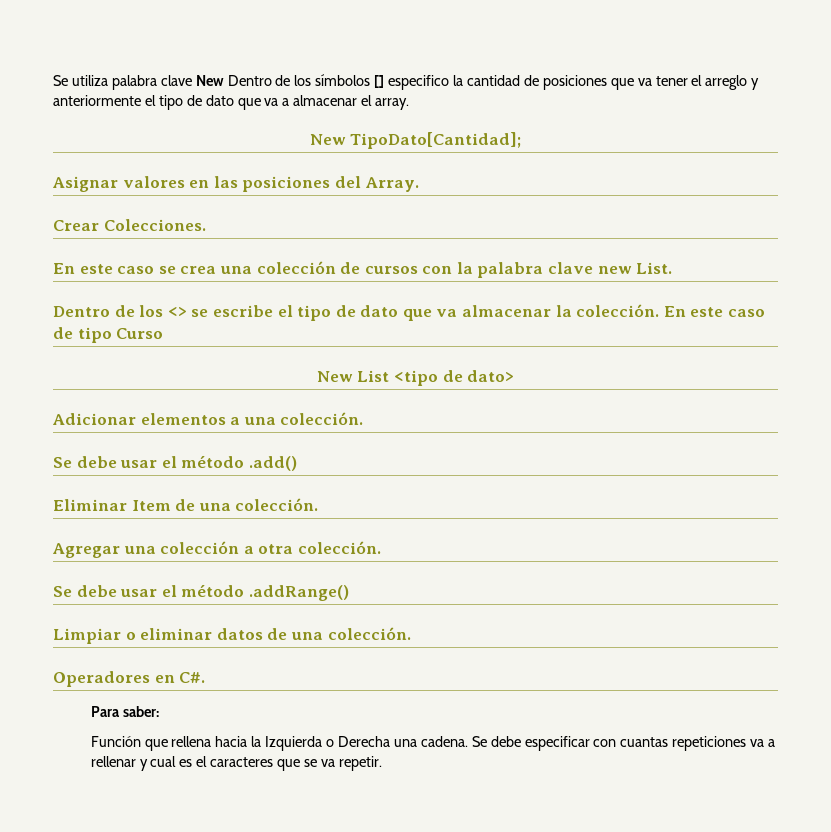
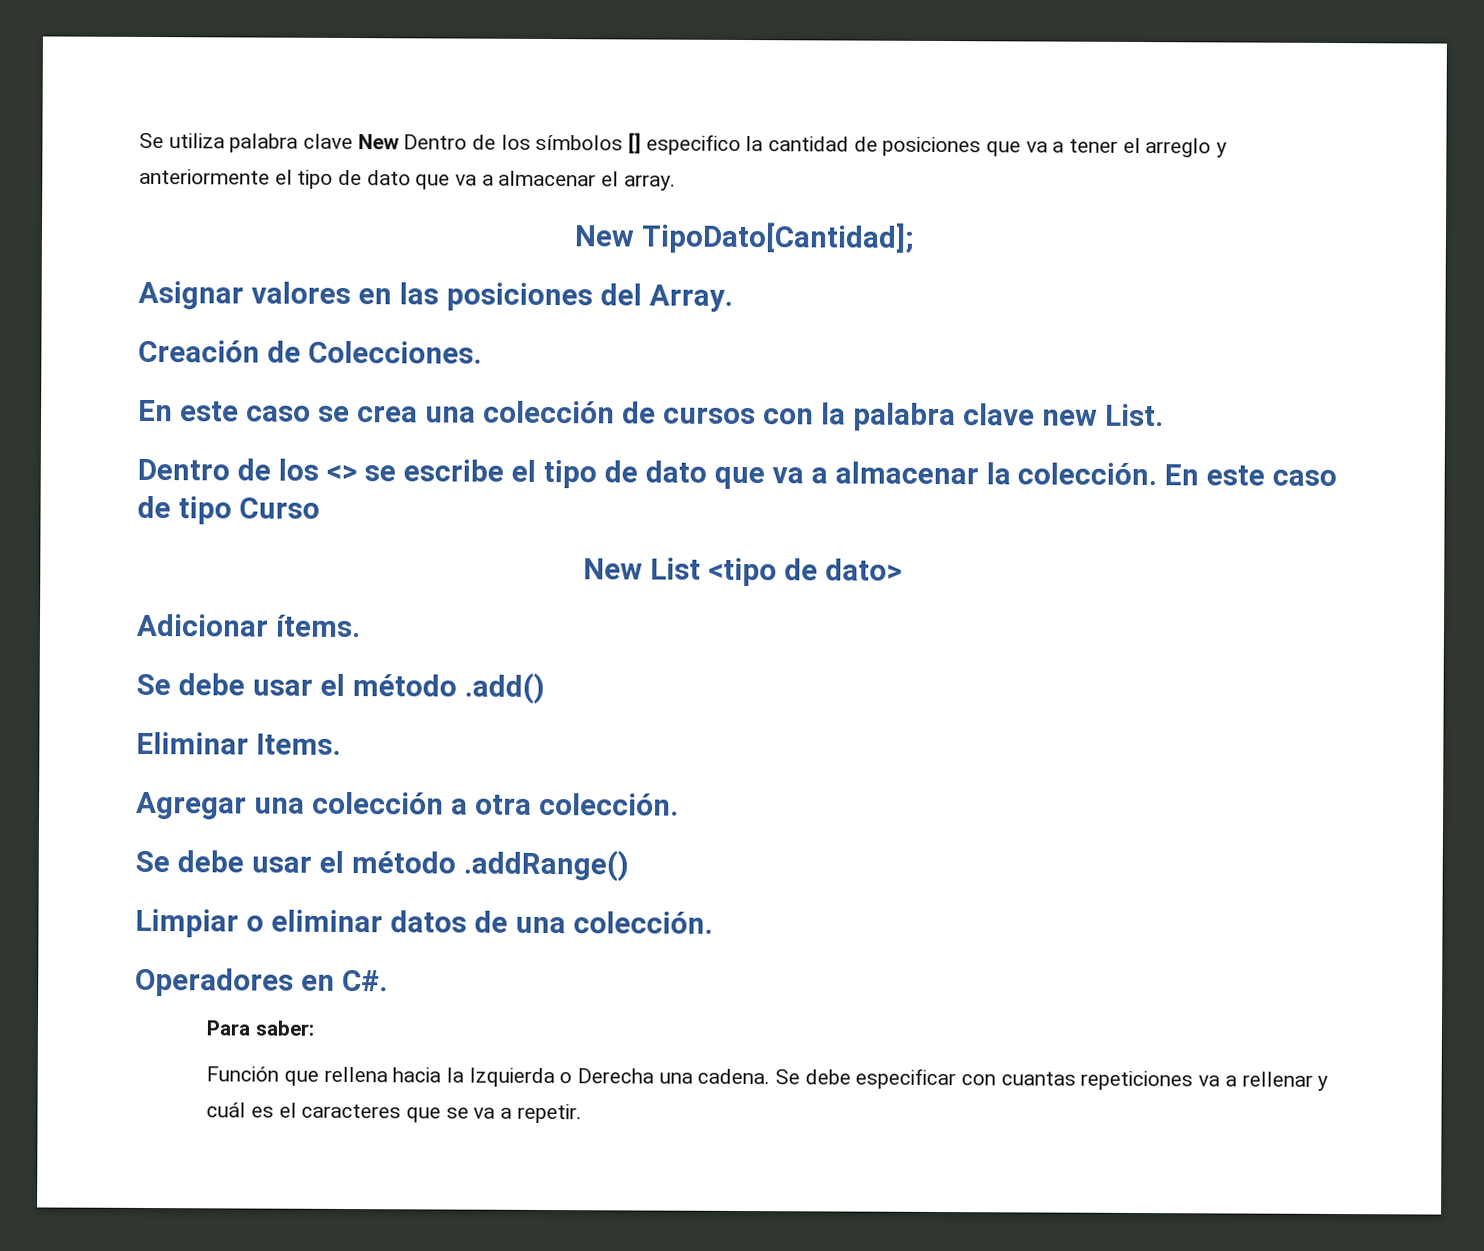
- Se utiliza palabra clave New Dentro de los símbolos [] especifico la cantidad de posiciones que va tener el arreglo y anteriormente el tipo de dato que va a almacenar el array.
+ Se utiliza palabra clave New Dentro de los símbolos [] especifico la cantidad de posiciones que va a tener el arreglo y anteriormente el tipo de dato que va a almacenar el array.
- Crear Colecciones.
+ Creación de Colecciones.
- Dentro de los <> se escribe el tipo de dato que va almacenar la colección.
+ Dentro de los <> se escribe el tipo de dato que va a almacenar la colección.
- Adicionar elementos a una colección.
+ Adicionar ítems.
- Eliminar Item de una colección.
+ Eliminar Items.
- Se debe especificar con cuantas repeticiones va a rellenar y cual es el caracteres que se va repetir.
+ Se debe especificar con cuantas repeticiones va a rellenar y cuál es el caracteres que se va a repetir.

